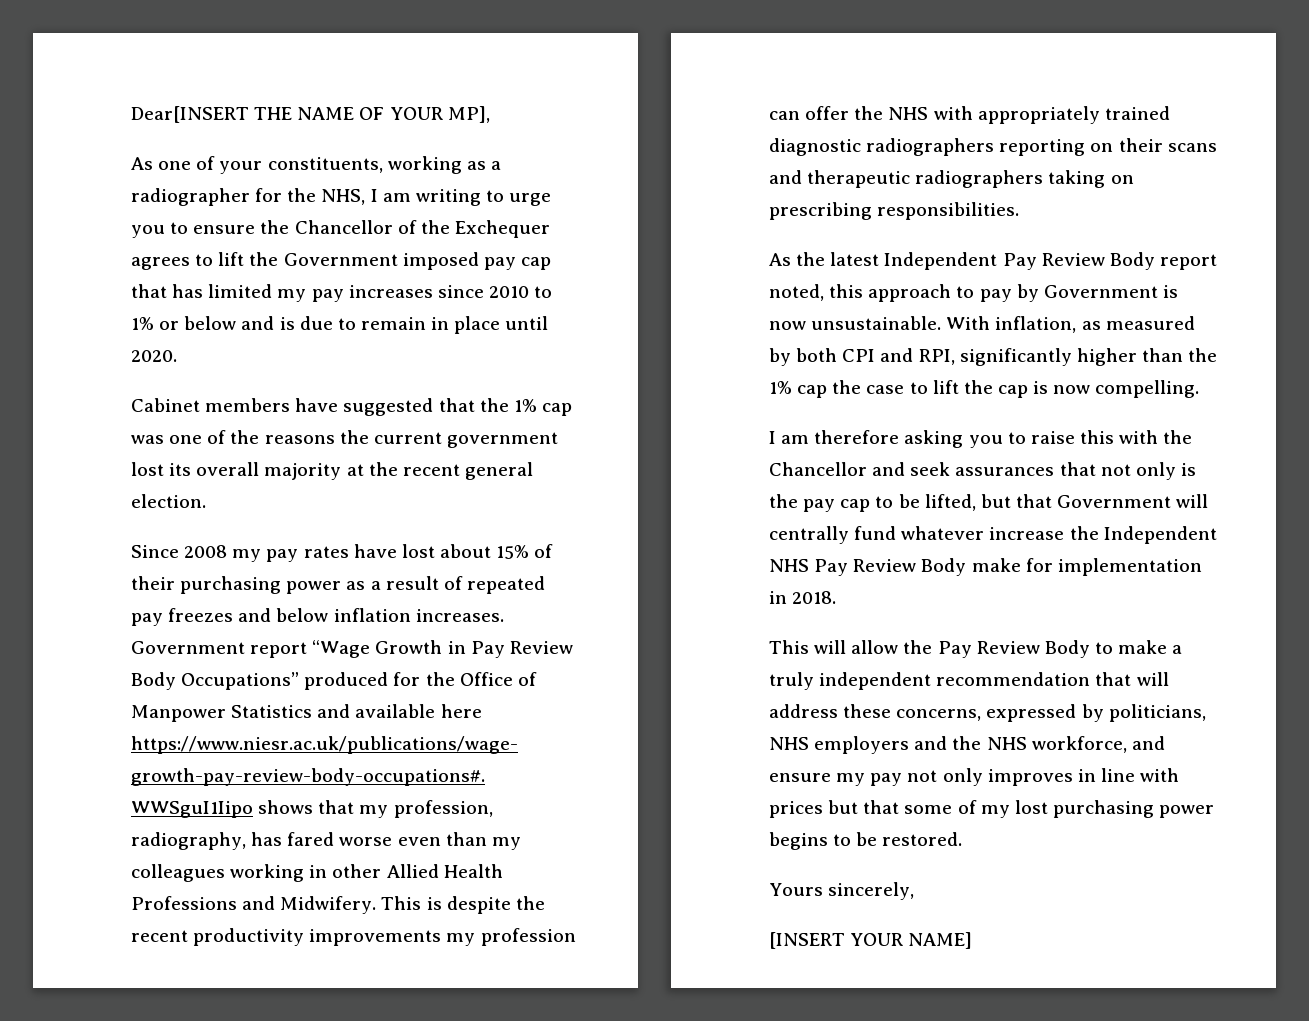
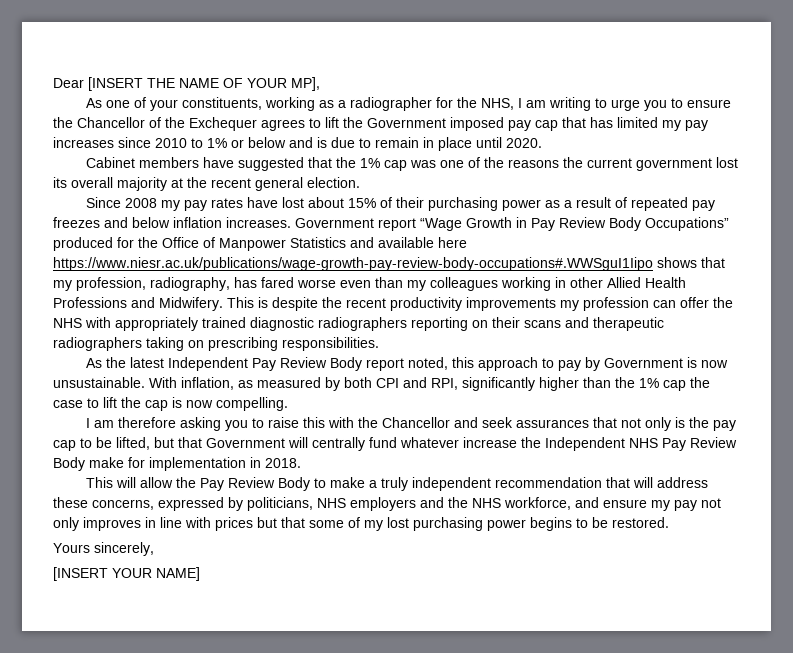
- Dear[INSERT THE NAME OF YOUR MP],
+ Dear [INSERT THE NAME OF YOUR MP],

